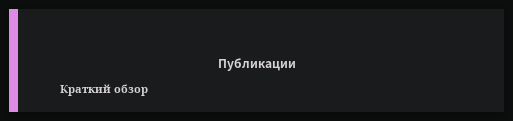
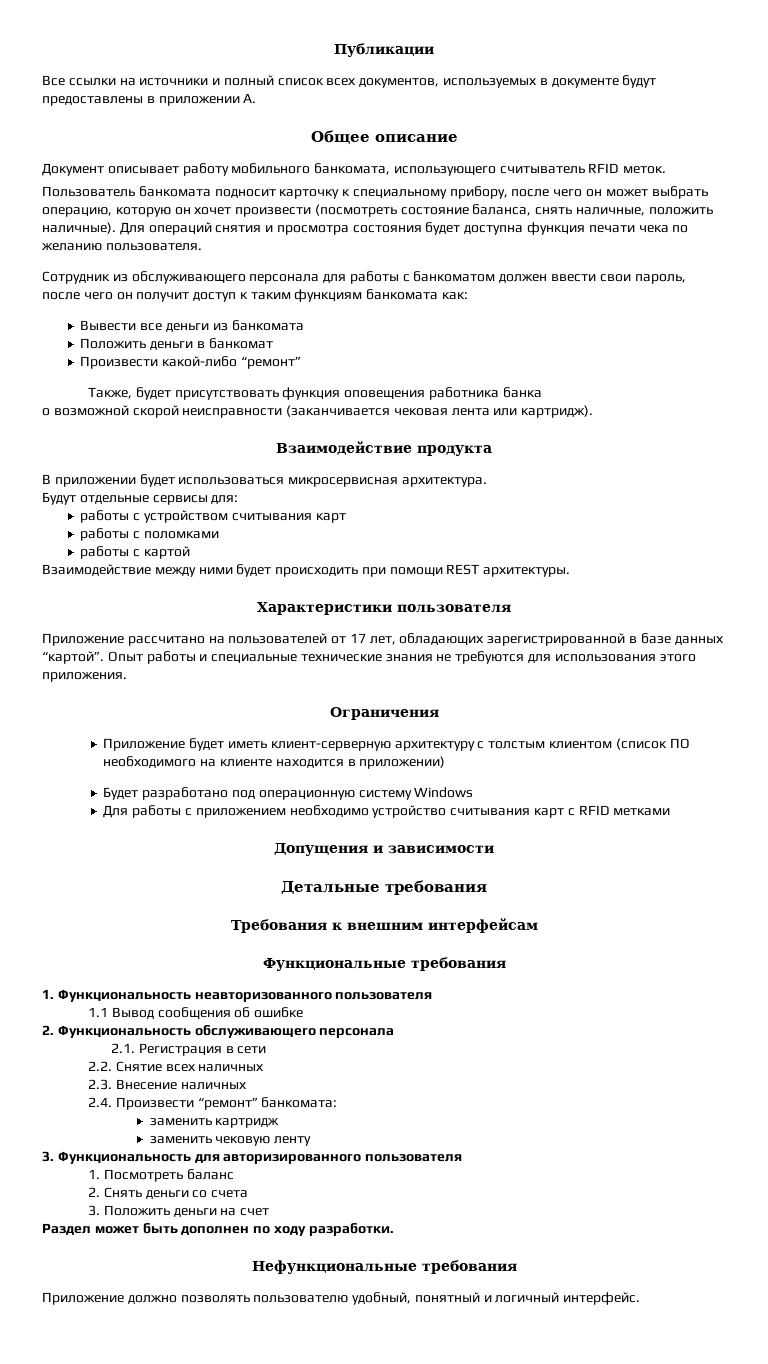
- Краткий обзор
+ Все ссылки на источники и полный список всех документов, используемых в документе будут предоставлены в приложении А.
+ Общее описание
+ Документ описывает работу мобильного банкомата, использующего считыватель RFID меток.
+ Пользователь банкомата подносит карточку к специальному прибору, после чего он может выбрать операцию, которую он хочет произвести (посмотреть состояние баланса, снять наличные, положить наличные). Для операций снятия и просмотра состояния будет доступна функция печати чека по желанию пользователя.
+ Сотрудник из обслуживающего персонала для работы с банкоматом должен ввести свои пароль, после чего он получит доступ к таким функциям банкомата как:
+ Вывести все деньги из банкомата
+ Положить деньги в банкомат
+ Произвести какой-либо “ремонт”
+ Также, будет присутствовать функция оповещения работника банка
+ о возможной скорой неисправности (заканчивается чековая лента или картридж).
+ Взаимодействие продукта
+ В приложении будет использоваться микросервисная архитектура.
+ Будут отдельные сервисы для:
+ работы с устройством считывания карт
+ работы с поломками
+ работы с картой
+ Взаимодействие между ними будет происходить при помощи REST архитектуры.
+ Характеристики пользователя
+ Приложение рассчитано на пользователей от 17 лет, обладающих зарегистрированной в базе данных “картой”. Опыт работы и специальные технические знания не требуются для использования этого приложения.
+ Ограничения
+ Приложение будет иметь клиент-серверную архитектуру с толстым клиентом (список ПО необходимого на клиенте находится в приложении)
+ Будет разработано под операционную систему Windows
+ Для работы с приложением необходимо устройство считывания карт с RFID метками
+ Допущения и зависимости
+ Детальные требования
+ Требования к внешним интерфейсам
+ Функциональные требования
+ 1. Функциональность неавторизованного пользователя
+ 1.1 Вывод сообщения об ошибке
+ 2. Функциональность обслуживающего персонала
+ 2.1. Регистрация в сети
+ 2.2. Снятие всех наличных
+ 2.3. Внесение наличных
+ 2.4. Произвести “ремонт” банкомата:
+ заменить картридж
+ заменить чековую ленту
+ 3. Функциональность для авторизированного пользователя
+ 1. Посмотреть баланс
+ 2. Снять деньги со счета
+ 3. Положить деньги на счет
+ Раздел может быть дополнен по ходу разработки.
+ Нефункциональные требования
+ Приложение должно позволять пользователю удобный, понятный и логичный интерфейс.

